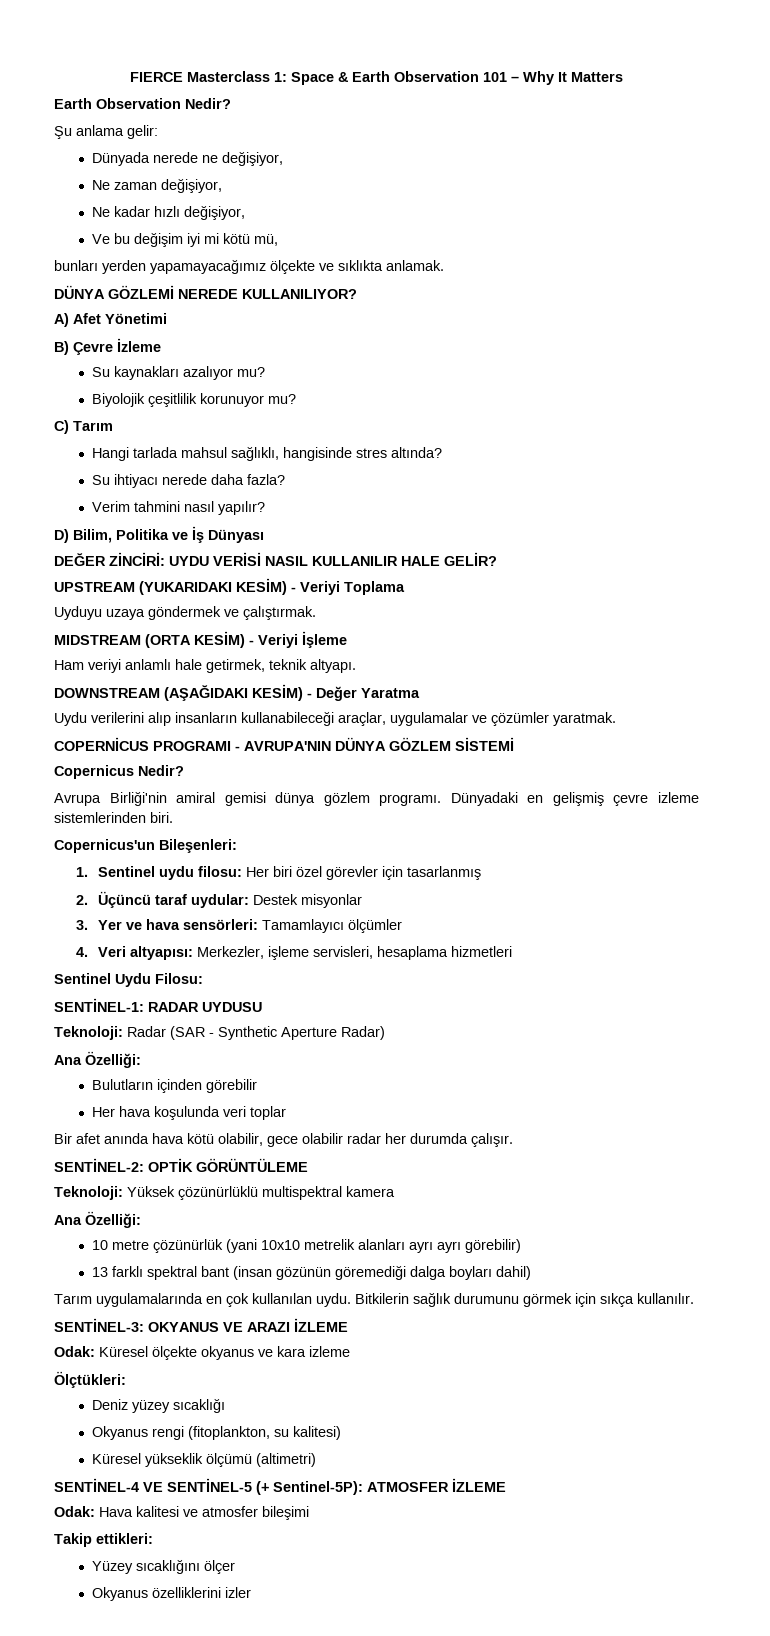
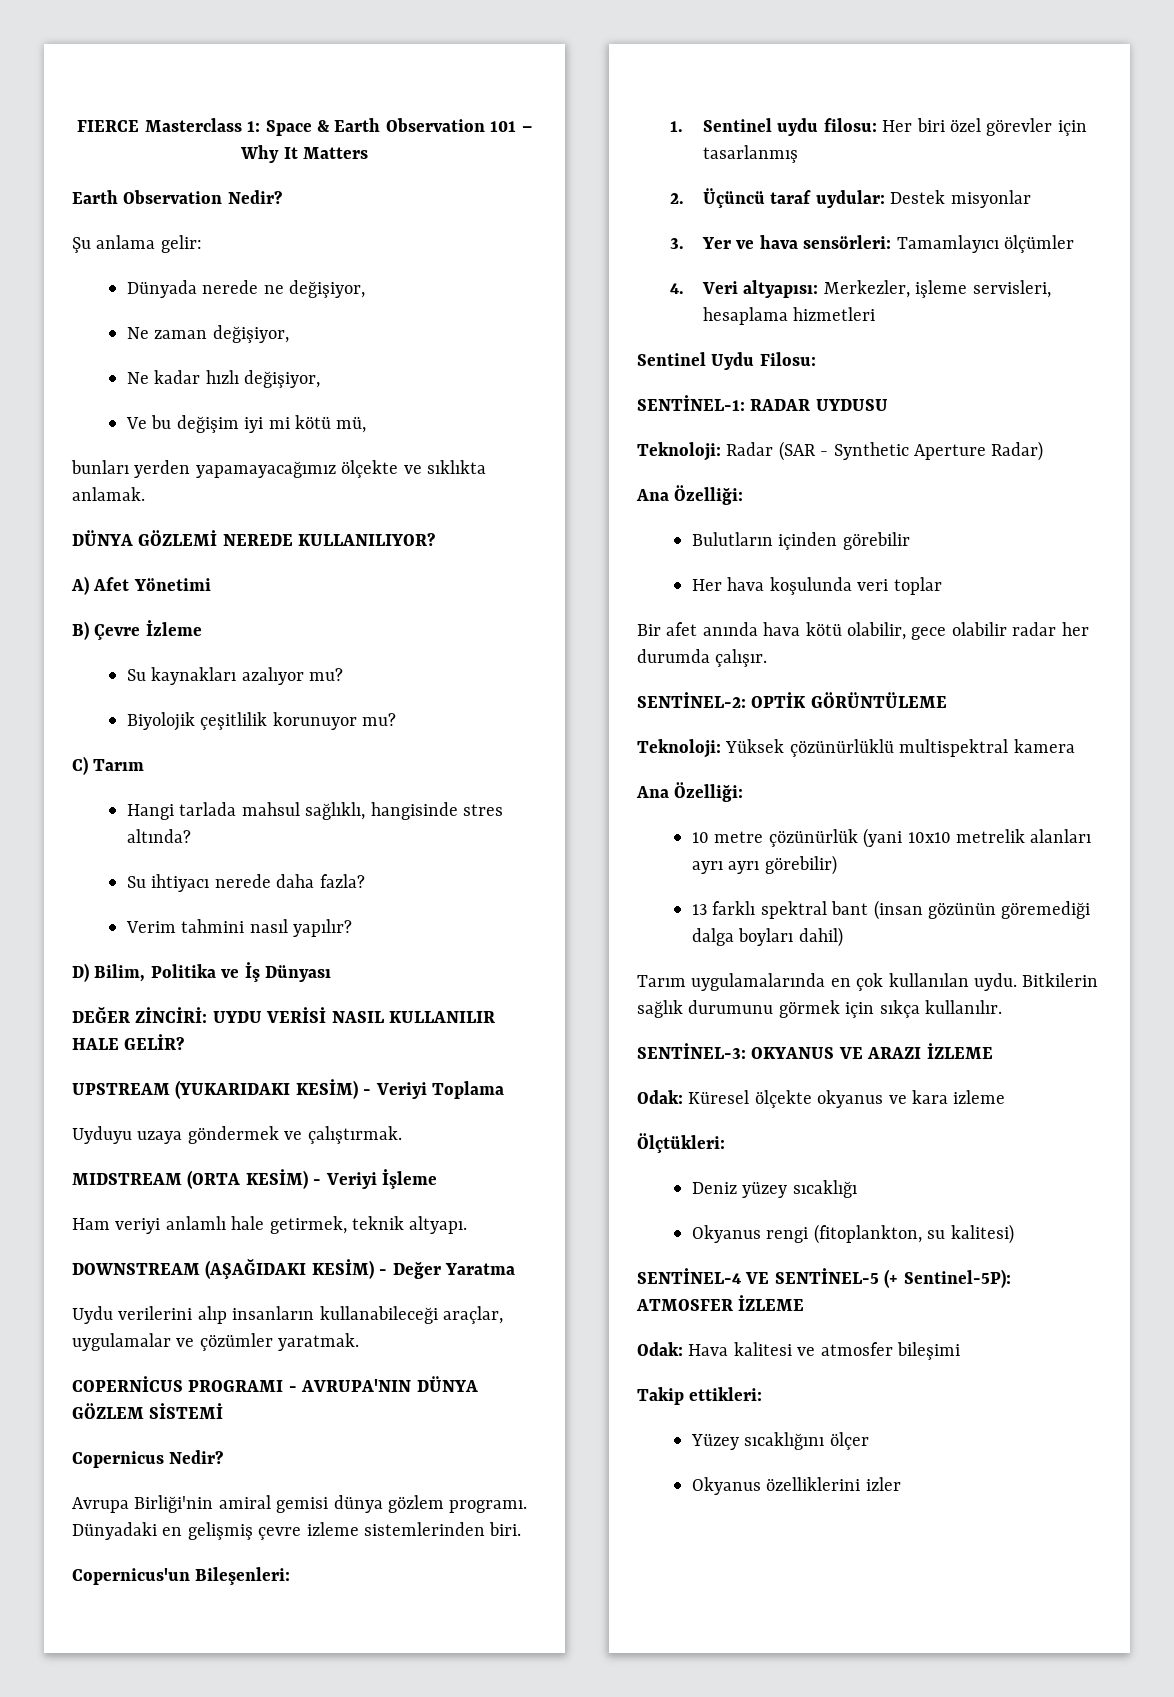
- Küresel yükseklik ölçümü (altimetri)

